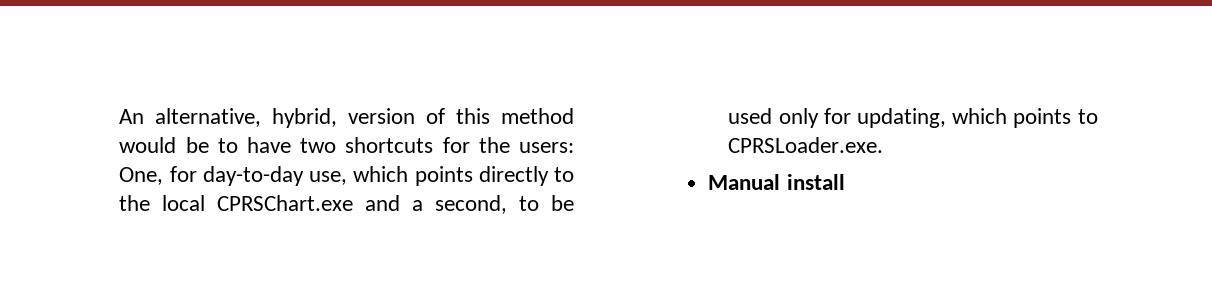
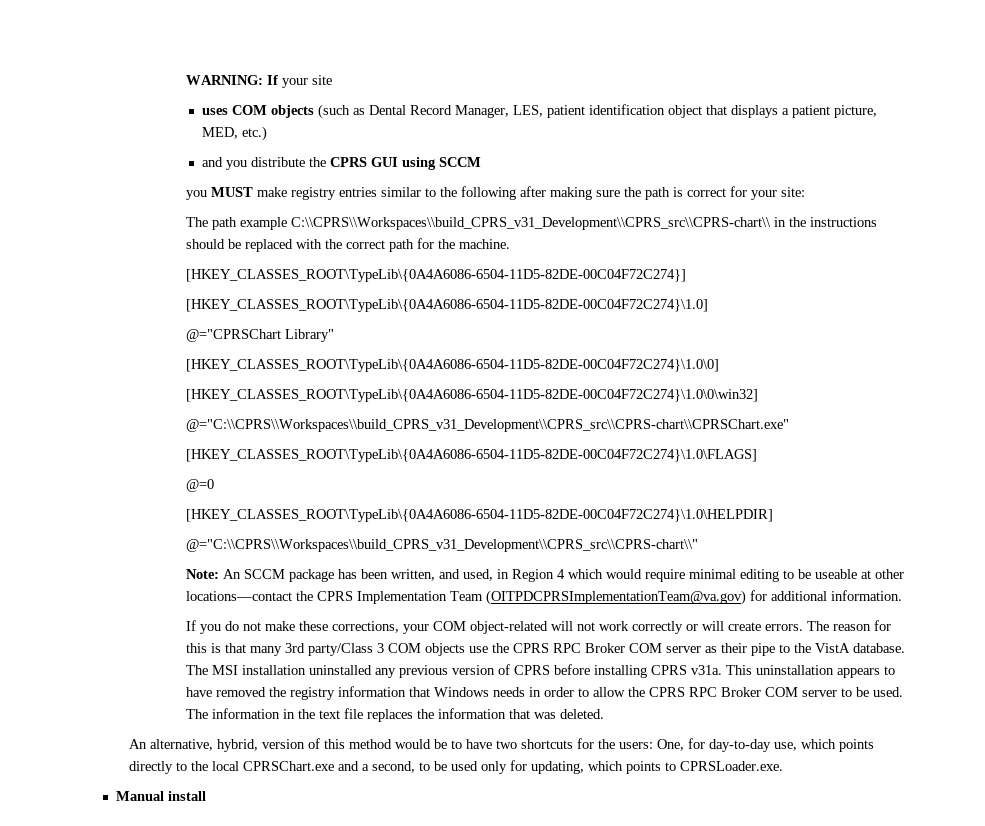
+ WARNING: If your site
+ uses COM objects (such as Dental Record Manager, LES, patient identification object that displays a patient picture, MED, etc.)
+ and you distribute the CPRS GUI using SCCM
+ you MUST make registry entries similar to the following after making sure the path is correct for your site:
+ The path example C:\\CPRS\\Workspaces\\build_CPRS_v31_Development\\CPRS_src\\CPRS-chart\\ in the instructions should be replaced with the correct path for the machine.
+ [HKEY_CLASSES_ROOT\TypeLib\{0A4A6086-6504-11D5-82DE-00C04F72C274}]
+ [HKEY_CLASSES_ROOT\TypeLib\{0A4A6086-6504-11D5-82DE-00C04F72C274}\1.0]
+ @="CPRSChart Library"
+ [HKEY_CLASSES_ROOT\TypeLib\{0A4A6086-6504-11D5-82DE-00C04F72C274}\1.0\0]
+ [HKEY_CLASSES_ROOT\TypeLib\{0A4A6086-6504-11D5-82DE-00C04F72C274}\1.0\0\win32]
+ @="C:\\CPRS\\Workspaces\\build_CPRS_v31_Development\\CPRS_src\\CPRS-chart\\CPRSChart.exe"
+ [HKEY_CLASSES_ROOT\TypeLib\{0A4A6086-6504-11D5-82DE-00C04F72C274}\1.0\FLAGS]
+ @=0
+ [HKEY_CLASSES_ROOT\TypeLib\{0A4A6086-6504-11D5-82DE-00C04F72C274}\1.0\HELPDIR]
+ @="C:\\CPRS\\Workspaces\\build_CPRS_v31_Development\\CPRS_src\\CPRS-chart\\"
+ Note: An SCCM package has been written, and used, in Region 4 which would require minimal editing to be useable at other locations—contact the CPRS Implementation Team (OITPDCPRSImplementationTeam@va.gov) for additional information.
+ If you do not make these corrections, your COM object-related will not work correctly or will create errors. The reason for this is that many 3rd party/Class 3 COM objects use the CPRS RPC Broker COM server as their pipe to the VistA database. The MSI installation uninstalled any previous version of CPRS before installing CPRS v31a. This uninstallation appears to have removed the registry information that Windows needs in order to allow the CPRS RPC Broker COM server to be used. The information in the text file replaces the information that was deleted.

